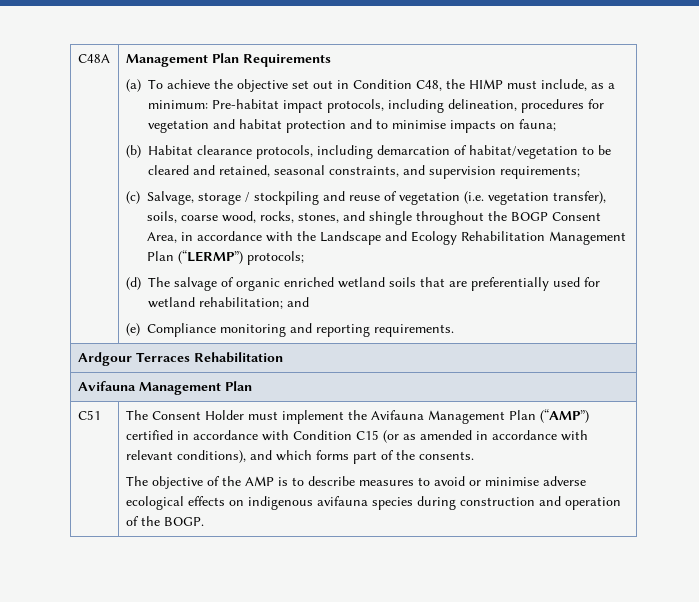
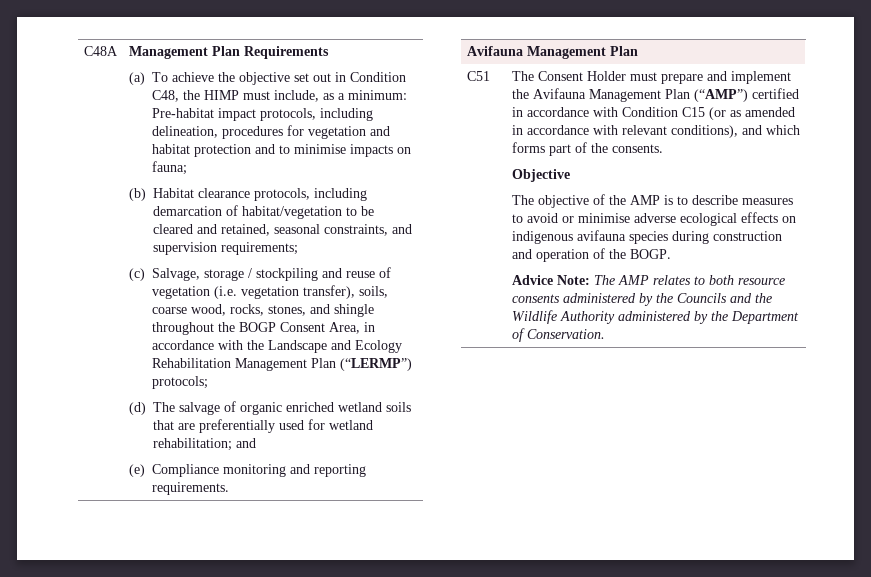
- Ardgour Terraces Rehabilitation
- The Consent Holder must implement the Avifauna Management Plan (“AMP”) certified in accordance with Condition C15 (or as amended in accordance with relevant conditions), and which forms part of the consents.
+ The Consent Holder must prepare and implement the Avifauna Management Plan (“AMP”) certified in accordance with Condition C15 (or as amended in accordance with relevant conditions), and which forms part of the consents.
+ Objective
+ Advice Note: The AMP relates to both resource consents administered by the Councils and the Wildlife Authority administered by the Department of Conservation.

